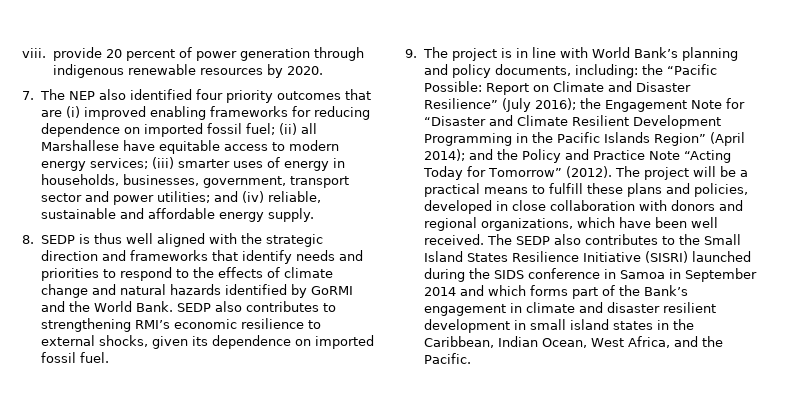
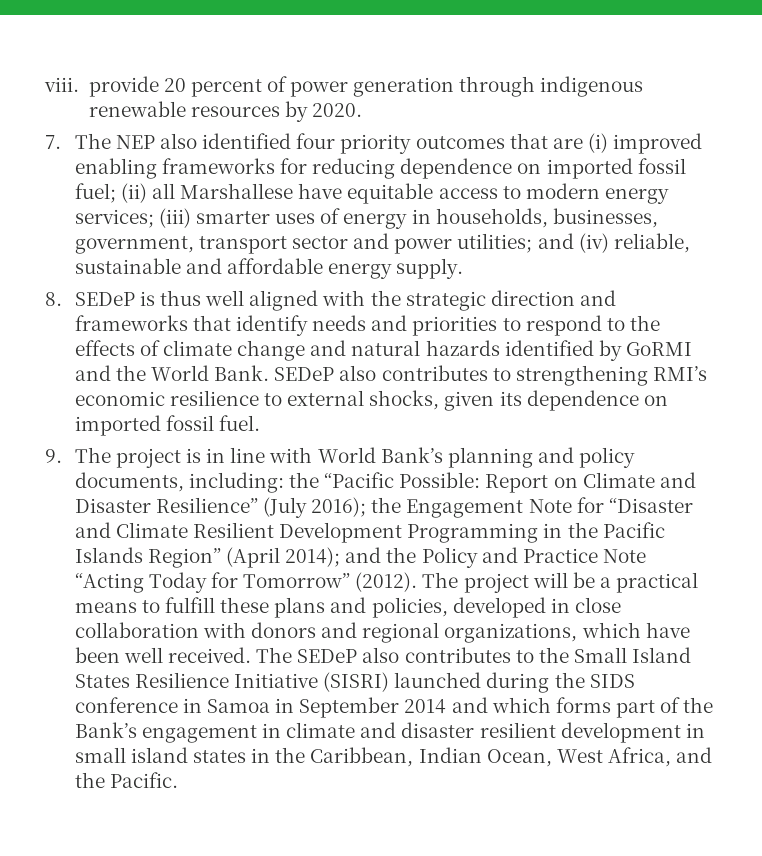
- 8. SEDP is thus well aligned with the strategic direction and frameworks that identify needs and priorities to respond to the effects of climate change and natural hazards identified by GoRMI and the World Bank.
+ 8. SEDeP is thus well aligned with the strategic direction and frameworks that identify needs and priorities to respond to the effects of climate change and natural hazards identified by GoRMI and the World Bank.
- SEDP also contributes to strengthening RMI’s economic resilience to external shocks, given its dependence on imported fossil fuel.
+ SEDeP also contributes to strengthening RMI’s economic resilience to external shocks, given its dependence on imported fossil fuel.
- The SEDP also contributes to the Small Island States Resilience Initiative (SISRI) launched during the SIDS conference in Samoa in September 2014 and which forms part of the Bank’s engagement in climate and disaster resilient development in small island states in the Caribbean, Indian Ocean, West Africa, and the Pacific.
+ The SEDeP also contributes to the Small Island States Resilience Initiative (SISRI) launched during the SIDS conference in Samoa in September 2014 and which forms part of the Bank’s engagement in climate and disaster resilient development in small island states in the Caribbean, Indian Ocean, West Africa, and the Pacific.

